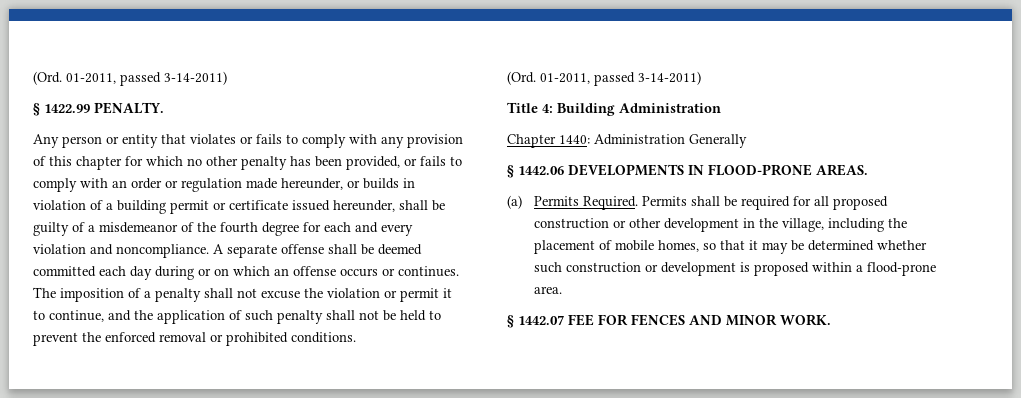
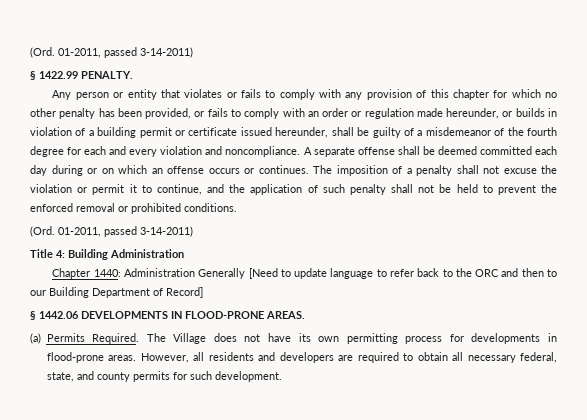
- Chapter 1440: Administration Generally
+ Chapter 1440: Administration Generally [Need to update language to refer back to the ORC and then to our Building Department of Record]
- Permits shall be required for all proposed construction or other development in the village, including the placement of mobile homes, so that it may be determined whether such construction or development is proposed within a flood-prone area.
- § 1442.07 FEE FOR FENCES AND MINOR WORK.
+ The Village does not have its own permitting process for developments in flood-prone areas. However, all residents and developers are required to obtain all necessary federal, state, and county permits for such development.

